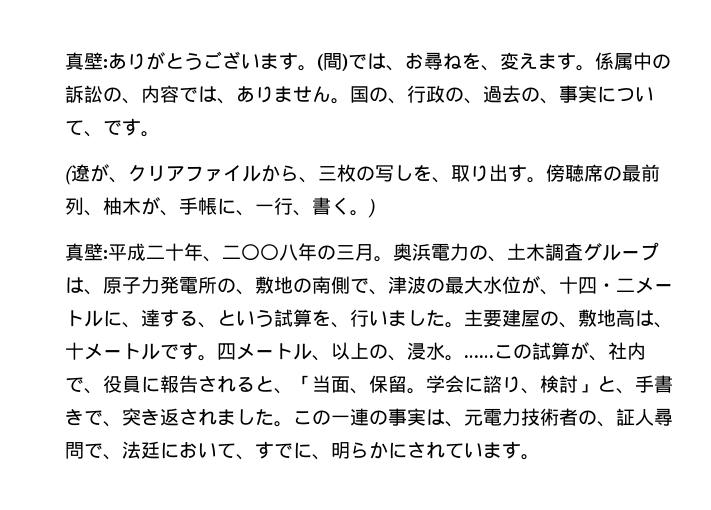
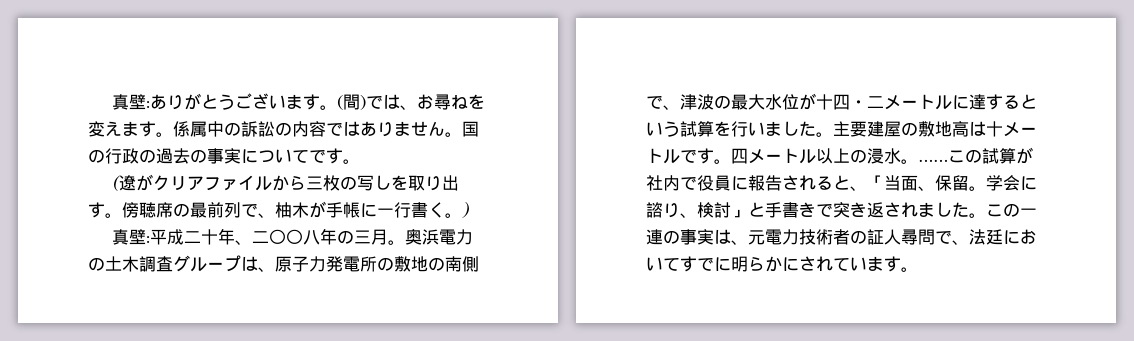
- (間)では、お尋ねを、変えます。
+ (間)では、お尋ねを変えます。
- 係属中の訴訟の、内容では、ありません。
+ 係属中の訴訟の内容ではありません。
- 国の、行政の、過去の、事実について、です。
+ 国の行政の過去の事実についてです。
- (遼が、クリアファイルから、三枚の写しを、取り出す。
+ (遼がクリアファイルから三枚の写しを取り出す。
- 傍聴席の最前列、柚木が、手帳に、一行、書く。)
+ 傍聴席の最前列で、柚木が手帳に一行書く。)
- 奥浜電力の、土木調査グループは、原子力発電所の、敷地の南側で、津波の最大水位が、十四・二メートルに、達する、という試算を、行いました。
+ 奥浜電力の土木調査グループは、原子力発電所の敷地の南側で、津波の最大水位が十四・二メートルに達するという試算を行いました。
- 主要建屋の、敷地高は、十メートルです。
+ 主要建屋の敷地高は十メートルです。
- 四メートル、以上の、浸水。
+ 四メートル以上の浸水。
- この試算が、社内で、役員に報告されると、「当面、保留。
+ この試算が社内で役員に報告されると、「当面、保留。
- 学会に諮り、検討」と、手書きで、突き返されました。
+ 学会に諮り、検討」と手書きで突き返されました。
- この一連の事実は、元電力技術者の、証人尋問で、法廷において、すでに、明らかにされています。
+ この一連の事実は、元電力技術者の証人尋問で、法廷においてすでに明らかにされています。

